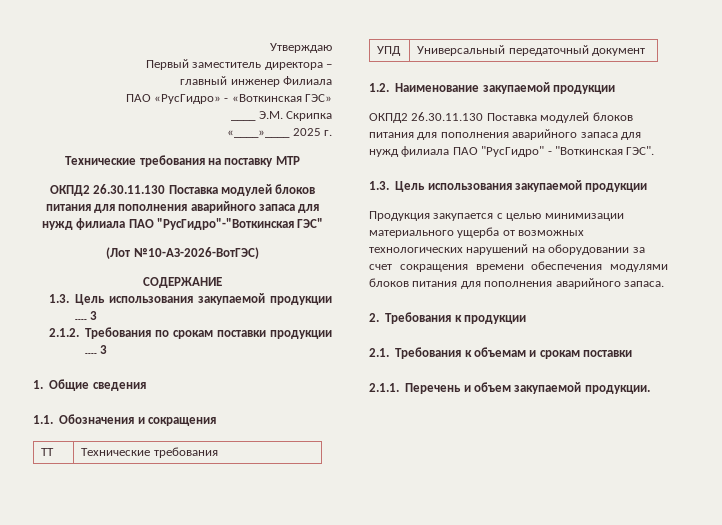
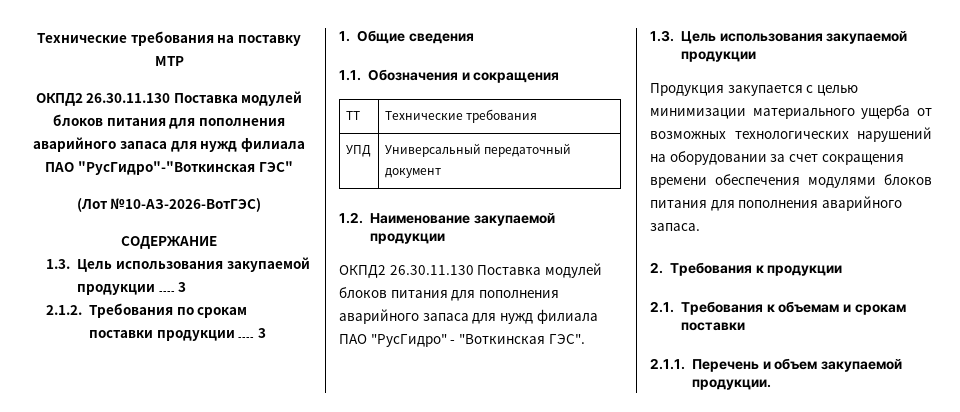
- Утверждаю
- Первый заместитель директора –
- главный инженер Филиала
- ПАО «РусГидро» - «Воткинская ГЭС»
- ____ Э.М. Скрипка
- «____»____ 2025 г.

